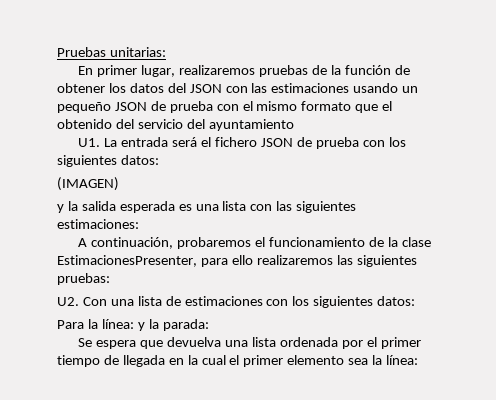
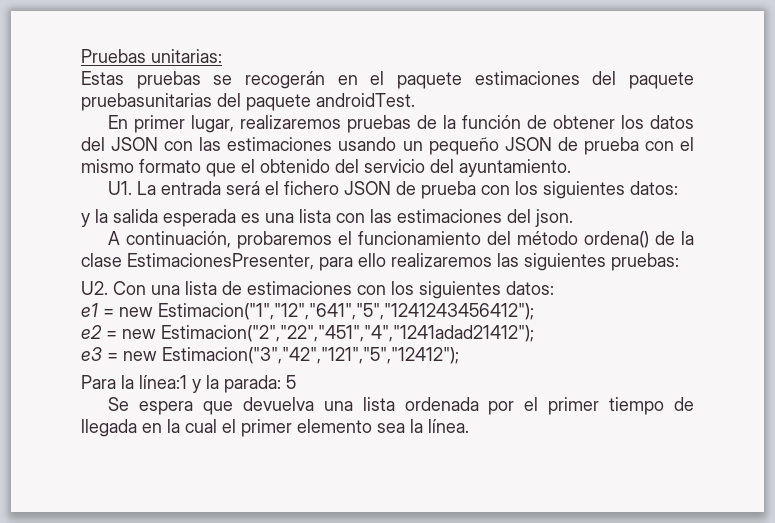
+ Estas pruebas se recogerán en el paquete estimaciones del paquete pruebasunitarias del paquete androidTest.
- En primer lugar, realizaremos pruebas de la función de obtener los datos del JSON con las estimaciones usando un pequeño JSON de prueba con el mismo formato que el obtenido del servicio del ayuntamiento
+ En primer lugar, realizaremos pruebas de la función de obtener los datos del JSON con las estimaciones usando un pequeño JSON de prueba con el mismo formato que el obtenido del servicio del ayuntamiento.
- (IMAGEN)
- y la salida esperada es una lista con las siguientes estimaciones:
+ y la salida esperada es una lista con las estimaciones del json.
- A continuación, probaremos el funcionamiento de la clase EstimacionesPresenter, para ello realizaremos las siguientes pruebas:
+ A continuación, probaremos el funcionamiento del método ordena() de la clase EstimacionesPresenter, para ello realizaremos las siguientes pruebas:
+ e1 = new Estimacion("1","12","641","5","1241243456412");
+ e2 = new Estimacion("2","22","451","4","1241adad21412");
+ e3 = new Estimacion("3","42","121","5","12412");
- Para la línea: y la parada:
+ Para la línea:1 y la parada: 5
- Se espera que devuelva una lista ordenada por el primer tiempo de llegada en la cual el primer elemento sea la línea:
+ Se espera que devuelva una lista ordenada por el primer tiempo de llegada en la cual el primer elemento sea la línea.

